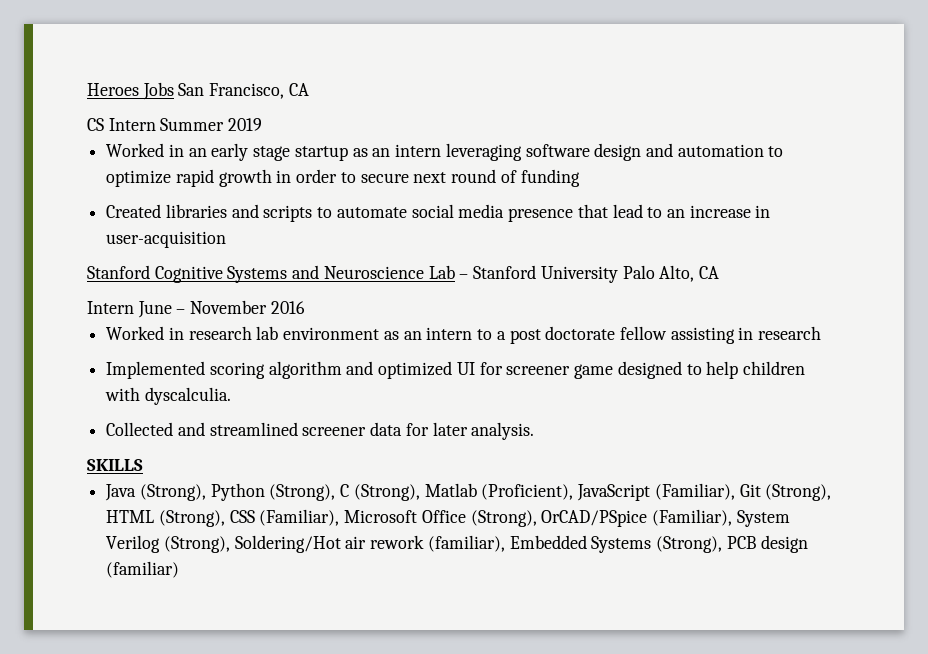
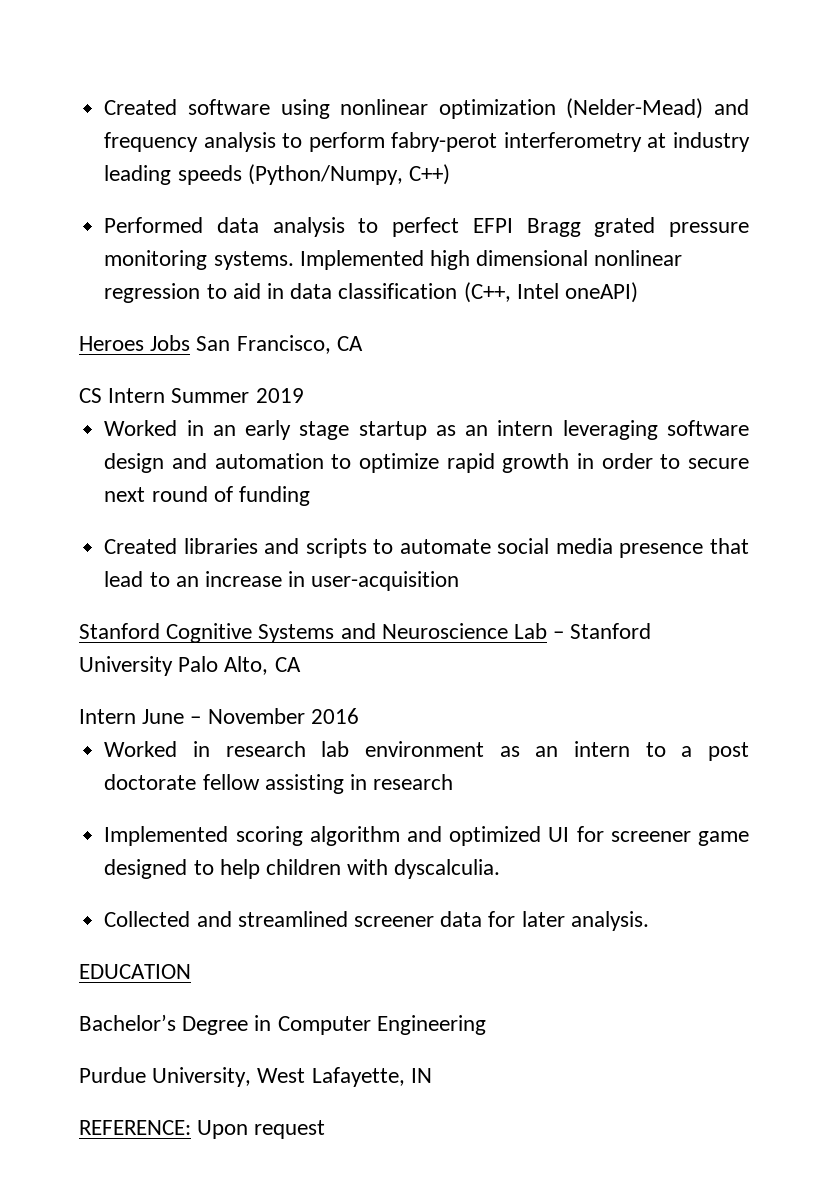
+ Created software using nonlinear optimization (Nelder-Mead) and frequency analysis to perform fabry-perot interferometry at industry leading speeds (Python/Numpy, C++)
+ Performed data analysis to perfect EFPI Bragg grated pressure monitoring systems. Implemented high dimensional nonlinear regression to aid in data classification (C++, Intel oneAPI)
- SKILLS
- Java (Strong), Python (Strong), C (Strong), Matlab (Proficient), JavaScript (Familiar), Git (Strong), HTML (Strong), CSS (Familiar), Microsoft Office (Strong), OrCAD/PSpice (Familiar), System Verilog (Strong), Soldering/Hot air rework (familiar), Embedded Systems (Strong), PCB design (familiar)
+ EDUCATION
+ Bachelor’s Degree in Computer Engineering
+ Purdue University, West Lafayette, IN
+ REFERENCE: Upon request

